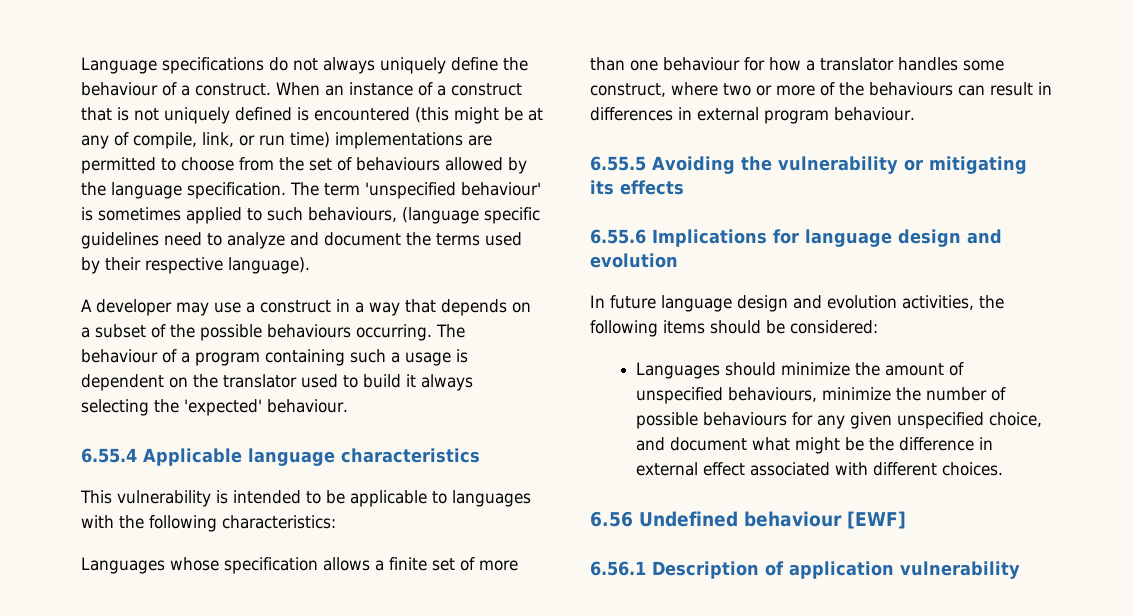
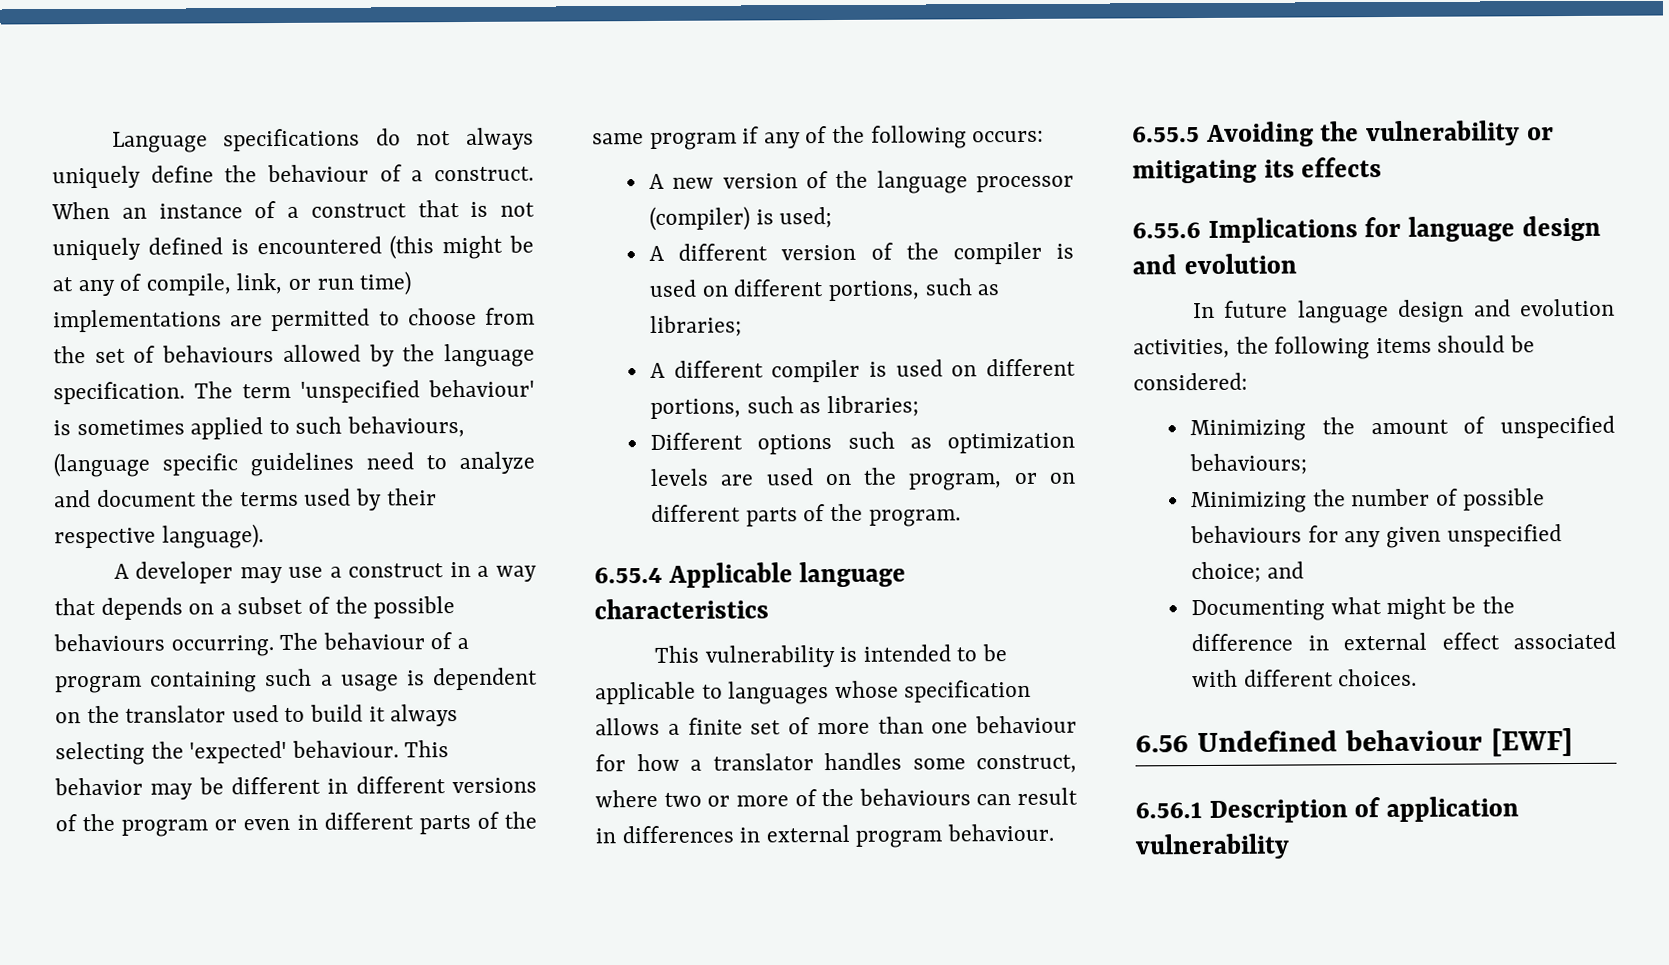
+ This behavior may be different in different versions of the program or even in different parts of the same program if any of the following occurs:
+ A new version of the language processor (compiler) is used;
+ A different version of the compiler is used on different portions, such as libraries;
+ A different compiler is used on different portions, such as libraries;
+ Different options such as optimization levels are used on the program, or on different parts of the program.
- This vulnerability is intended to be applicable to languages with the following characteristics:
- Languages whose specification allows a finite set of more than one behaviour for how a translator handles some construct, where two or more of the behaviours can result in differences in external program behaviour.
+ This vulnerability is intended to be applicable to languages whose specification allows a finite set of more than one behaviour for how a translator handles some construct, where two or more of the behaviours can result in differences in external program behaviour.
- Languages should minimize the amount of unspecified behaviours, minimize the number of possible behaviours for any given unspecified choice, and document what might be the difference in external effect associated with different choices.
+ Minimizing the amount of unspecified behaviours;
+ Minimizing the number of possible behaviours for any given unspecified choice; and
+ Documenting what might be the difference in external effect associated with different choices.

